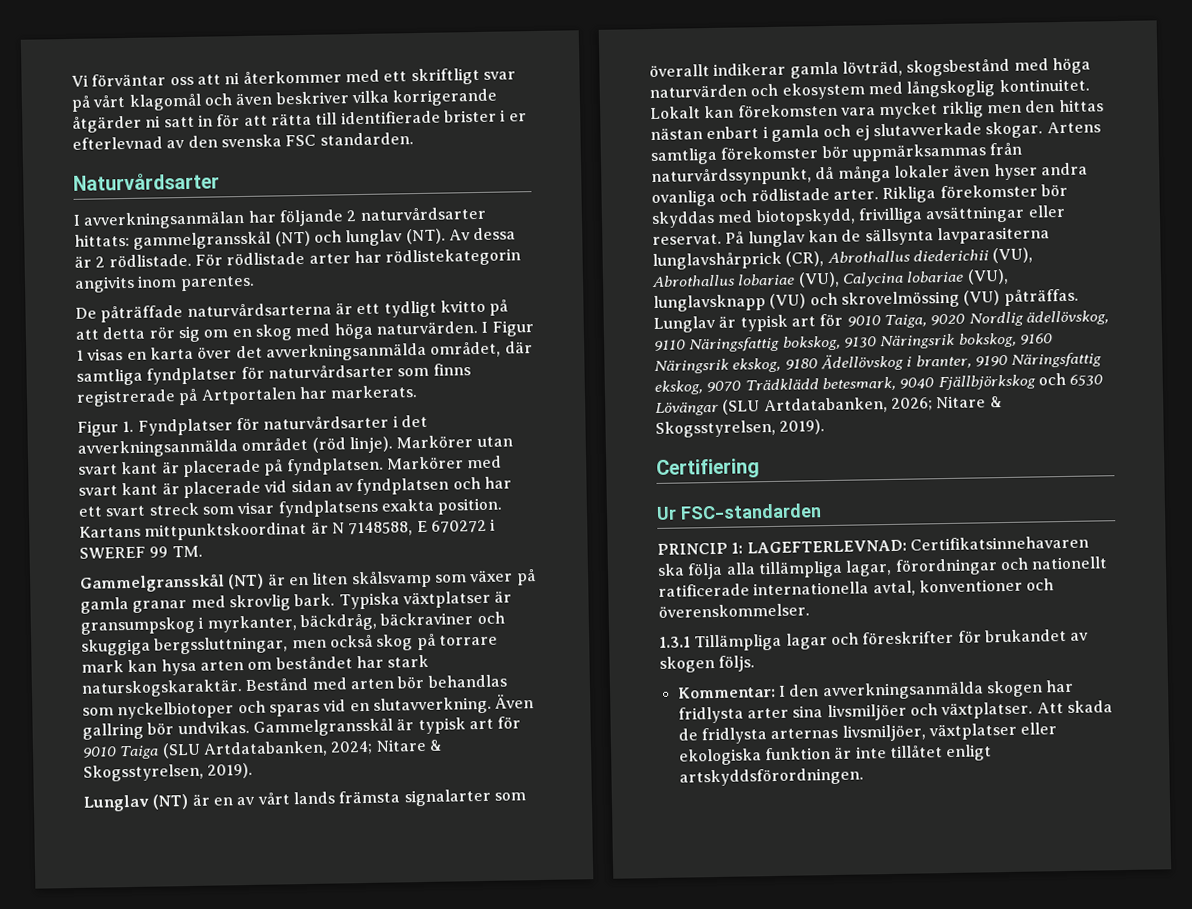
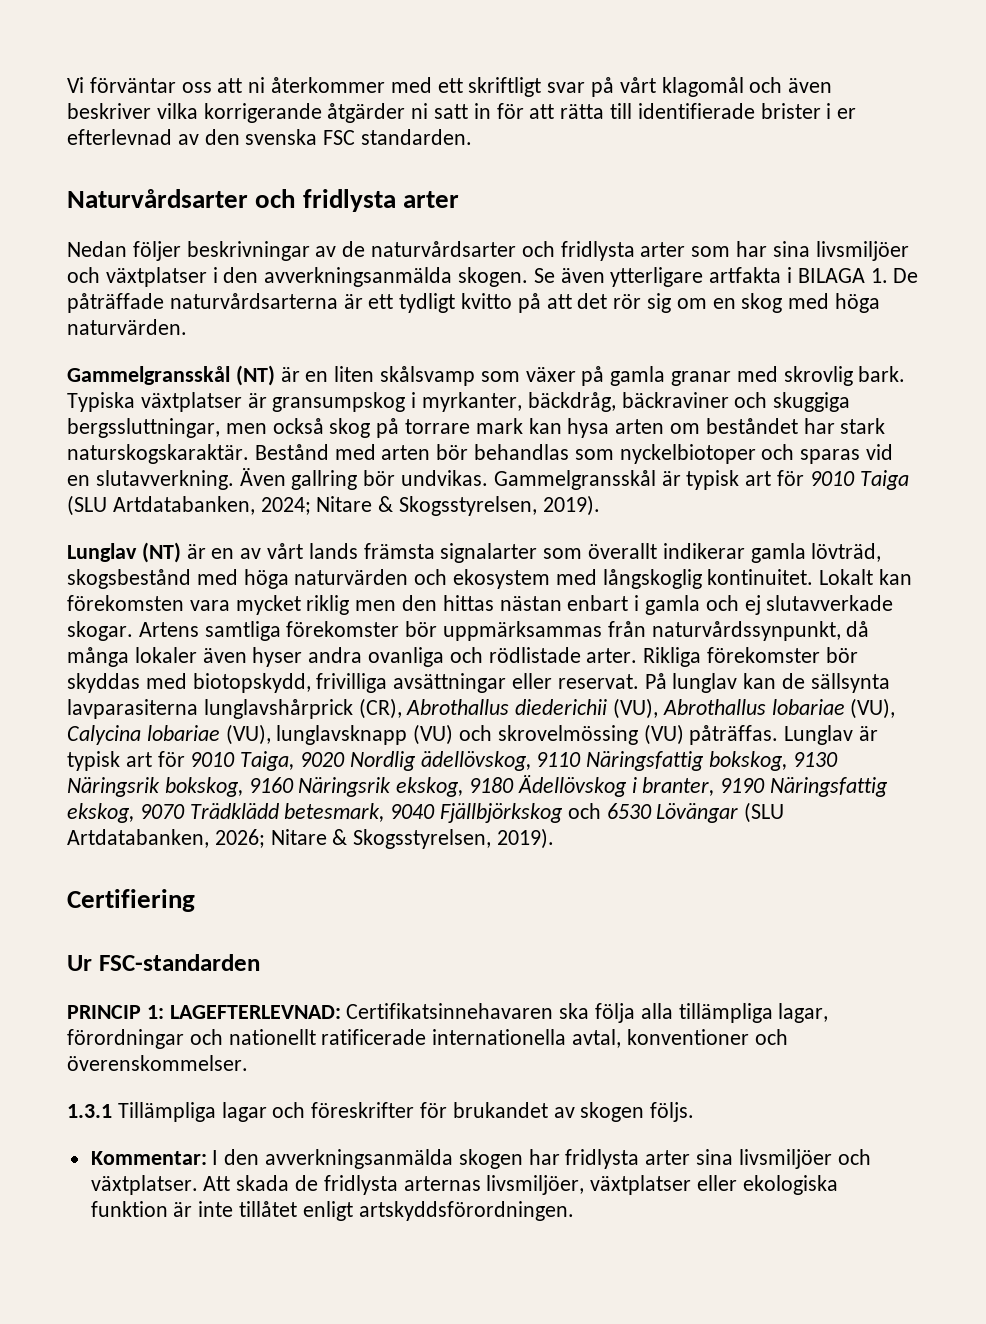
- Naturvårdsarter
- I avverkningsanmälan har följande 2 naturvårdsarter hittats: gammelgransskål (NT) och lunglav (NT). Av dessa är 2 rödlistade. För rödlistade arter har rödlistekategorin angivits inom parentes.
- De påträffade naturvårdsarterna är ett tydligt kvitto på att detta rör sig om en skog med höga naturvärden. I Figur 1 visas en karta över det avverkningsanmälda området, där samtliga fyndplatser för naturvårdsarter som finns registrerade på Artportalen har markerats.
- Figur 1. Fyndplatser för naturvårdsarter i det avverkningsanmälda området (röd linje). Markörer utan svart kant är placerade på fyndplatsen. Markörer med svart kant är placerade vid sidan av fyndplatsen och har ett svart streck som visar fyndplatsens exakta position. Kartans mittpunktskoordinat är N 7148588, E 670272 i SWEREF 99 TM.
+ Naturvårdsarter och fridlysta arter
+ Nedan följer beskrivningar av de naturvårdsarter och fridlysta arter som har sina livsmiljöer och växtplatser i den avverkningsanmälda skogen. Se även ytterligare artfakta i BILAGA 1. De påträffade naturvårdsarterna är ett tydligt kvitto på att det rör sig om en skog med höga naturvärden.

